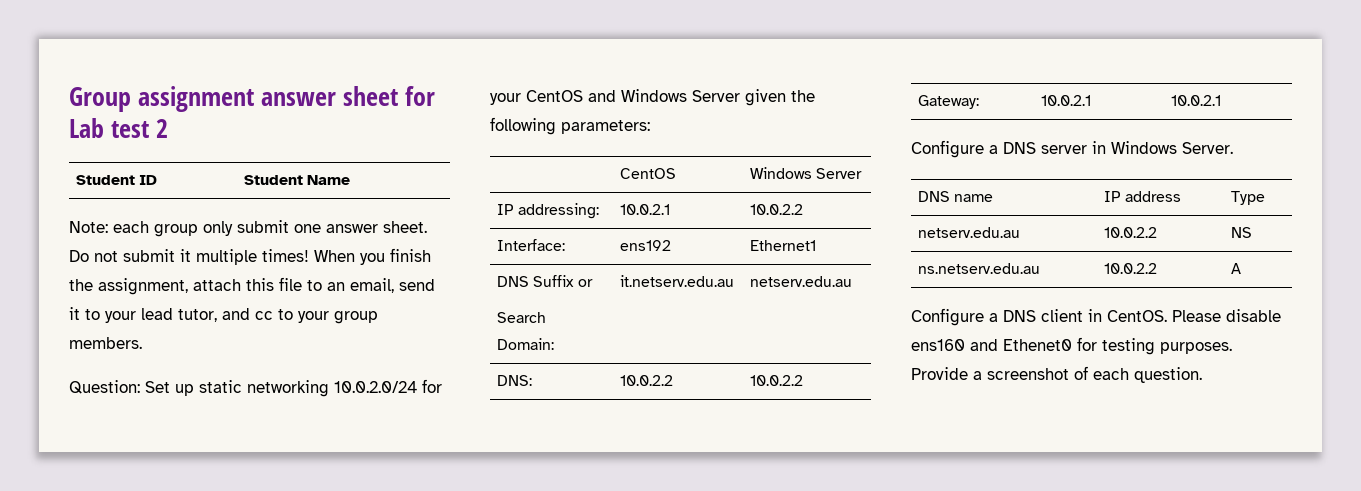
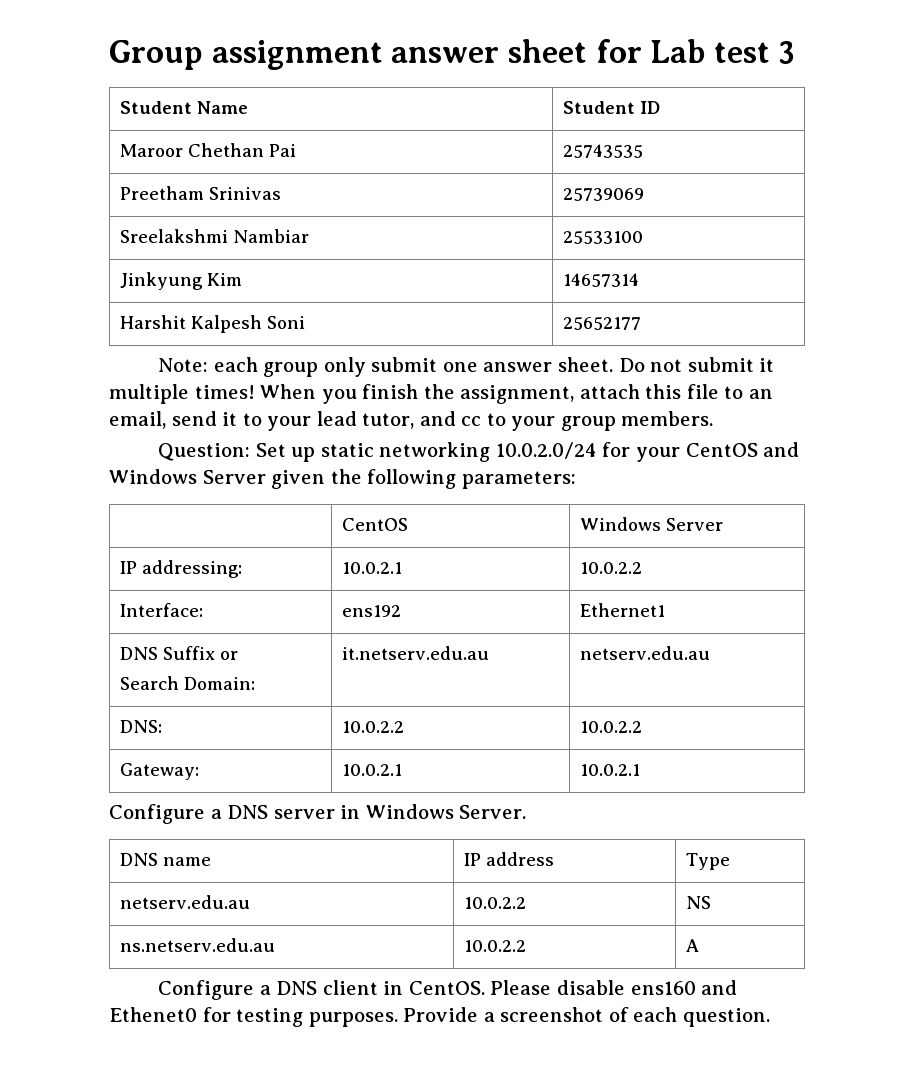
- Group assignment answer sheet for Lab test 2
- Student ID | Student Name
+ Group assignment answer sheet for Lab test 3
+ Student Name | Student ID
+ Maroor Chethan Pai | 25743535
+ Preetham Srinivas | 25739069
+ Sreelakshmi Nambiar | 25533100
+ Jinkyung Kim | 14657314
+ Harshit Kalpesh Soni | 25652177

